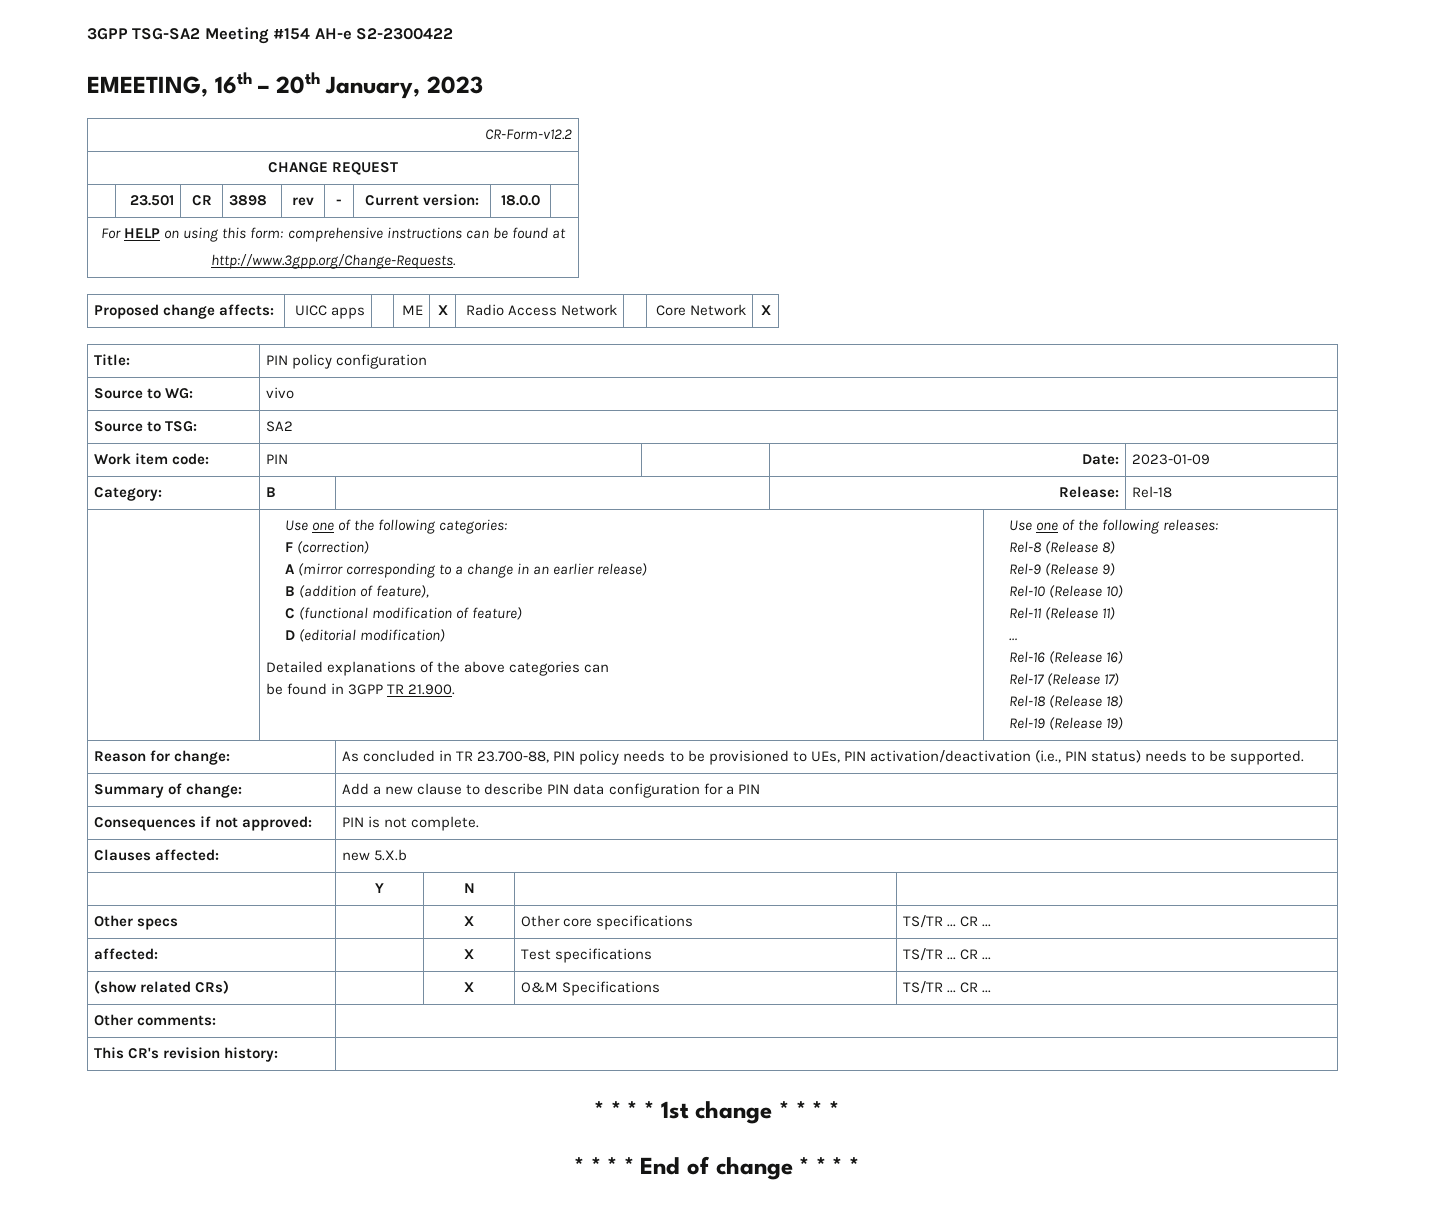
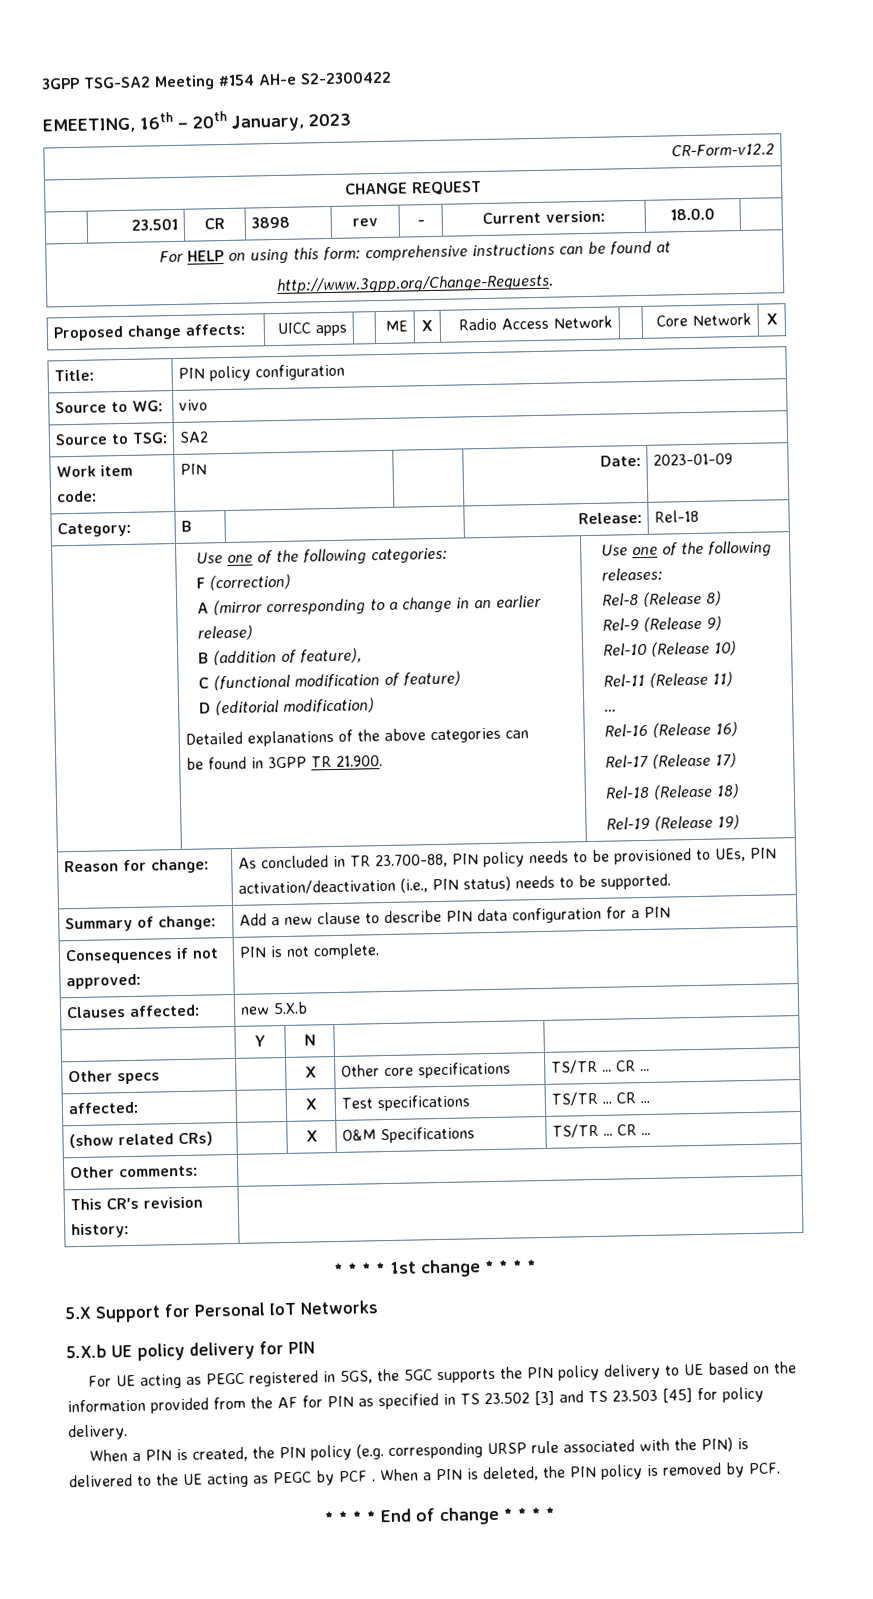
+ 5.X Support for Personal IoT Networks
+ 5.X.b UE policy delivery for PIN
+ For UE acting as PEGC registered in 5GS, the 5GC supports the PIN policy delivery to UE based on the information provided from the AF for PIN as specified in TS 23.502 [3] and TS 23.503 [45] for policy delivery.
+ When a PIN is created, the PIN policy (e.g. corresponding URSP rule associated with the PIN) is delivered to the UE acting as PEGC by PCF . When a PIN is deleted, the PIN policy is removed by PCF.

